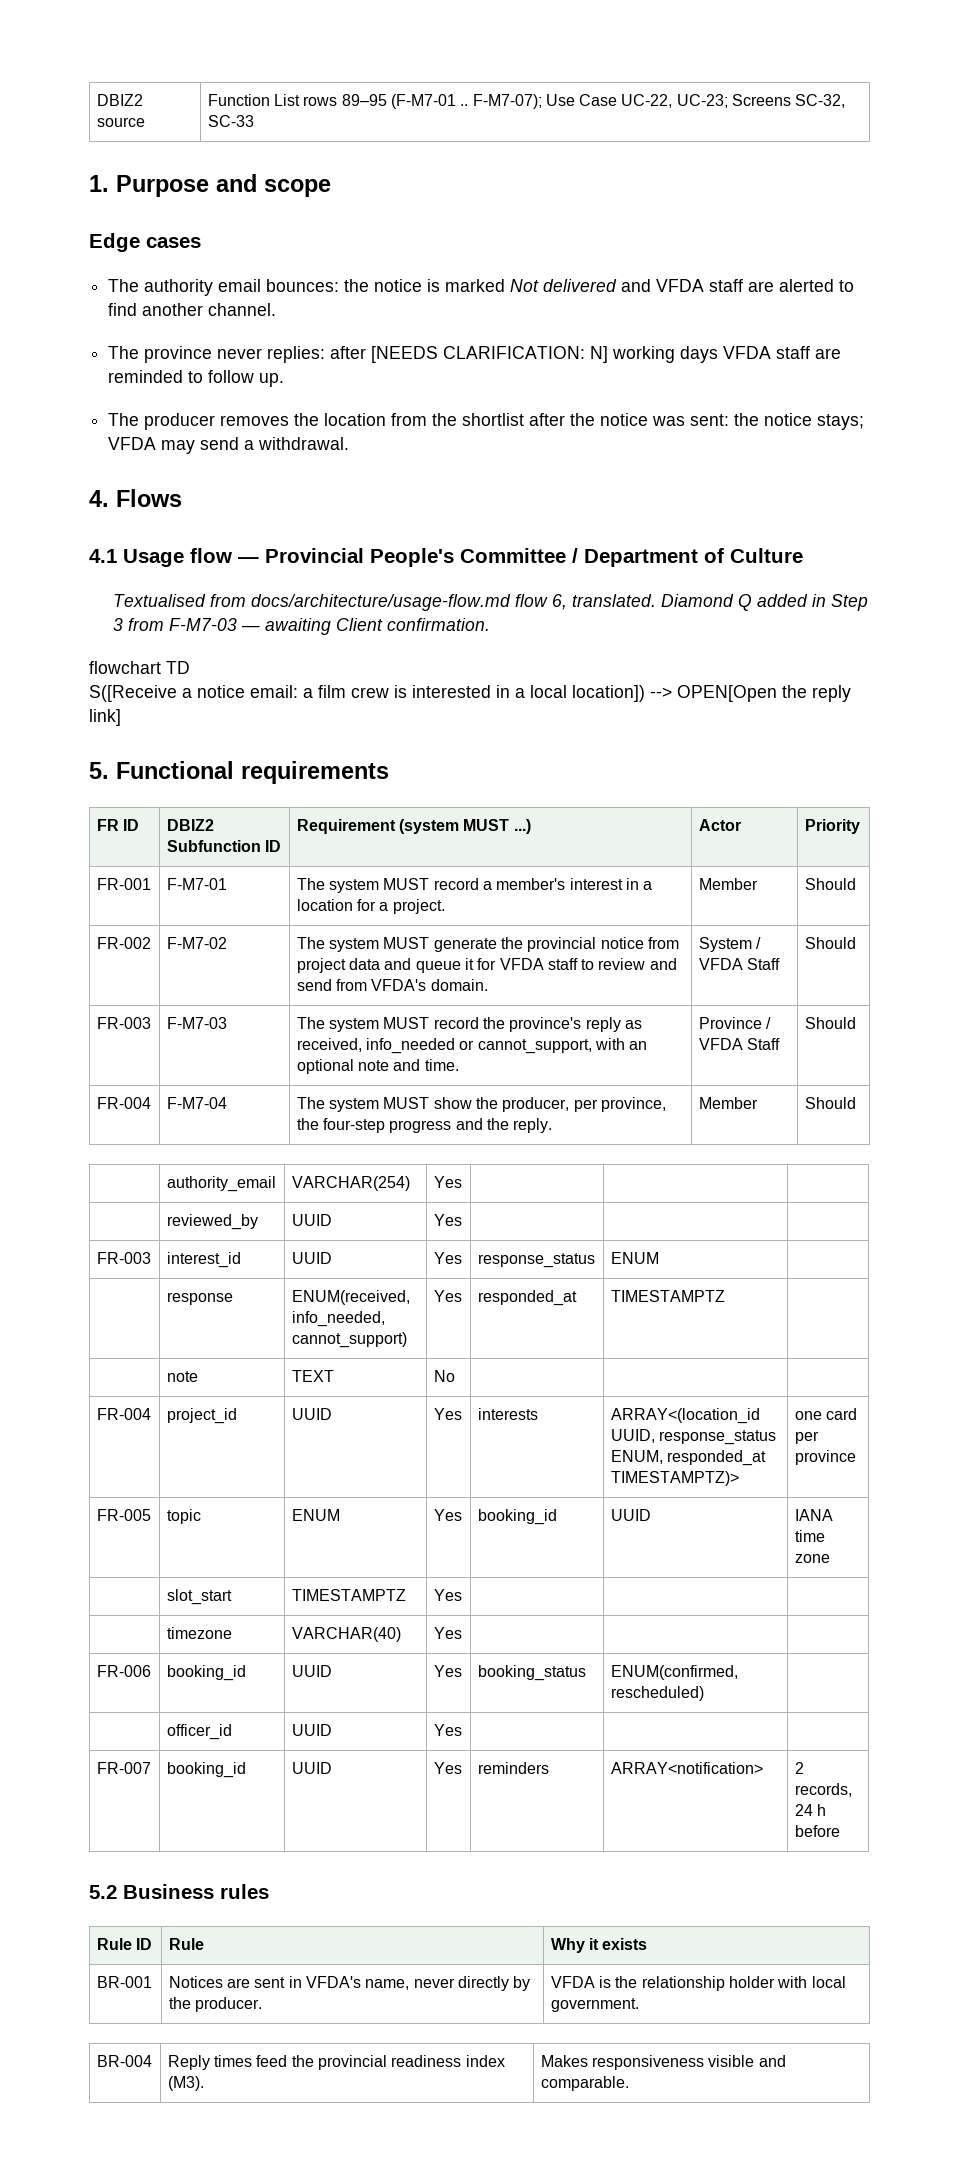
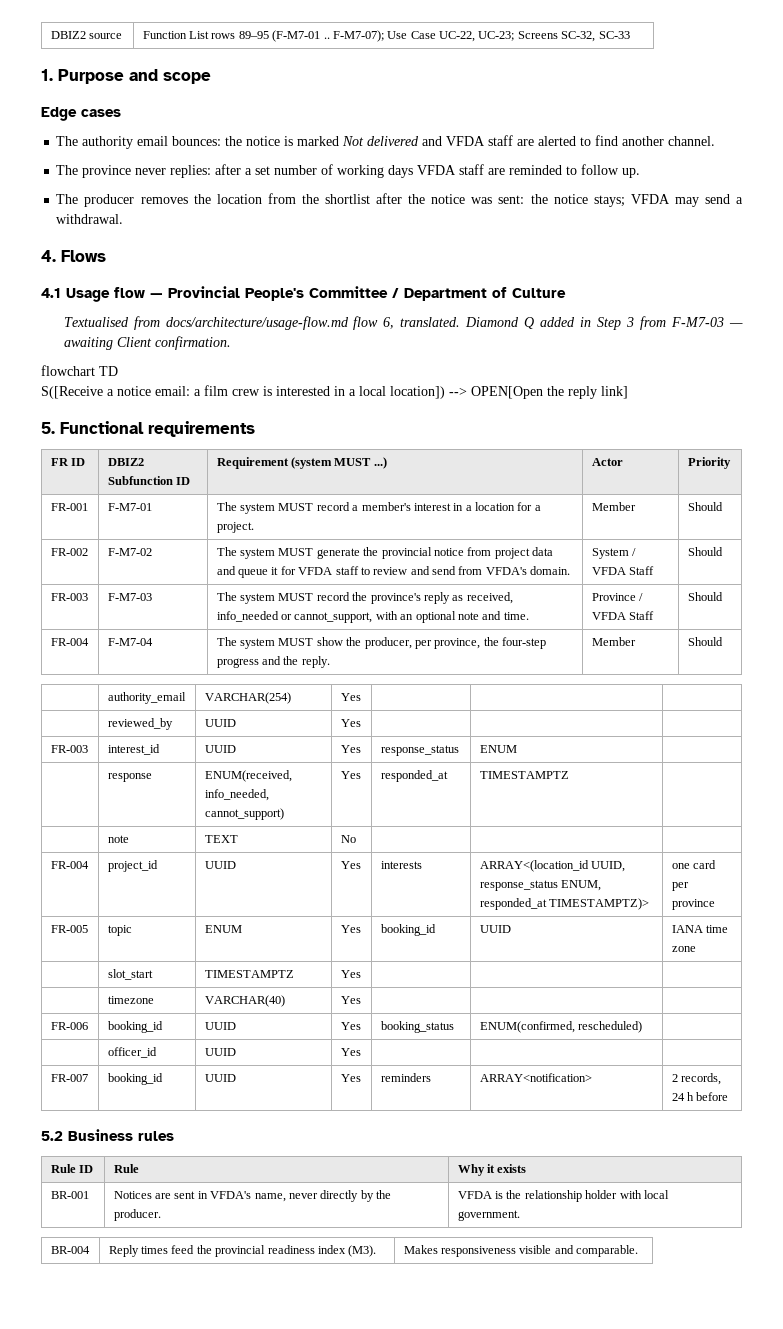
- The province never replies: after [NEEDS CLARIFICATION: N] working days VFDA staff are reminded to follow up.
+ The province never replies: after a set number of working days VFDA staff are reminded to follow up.

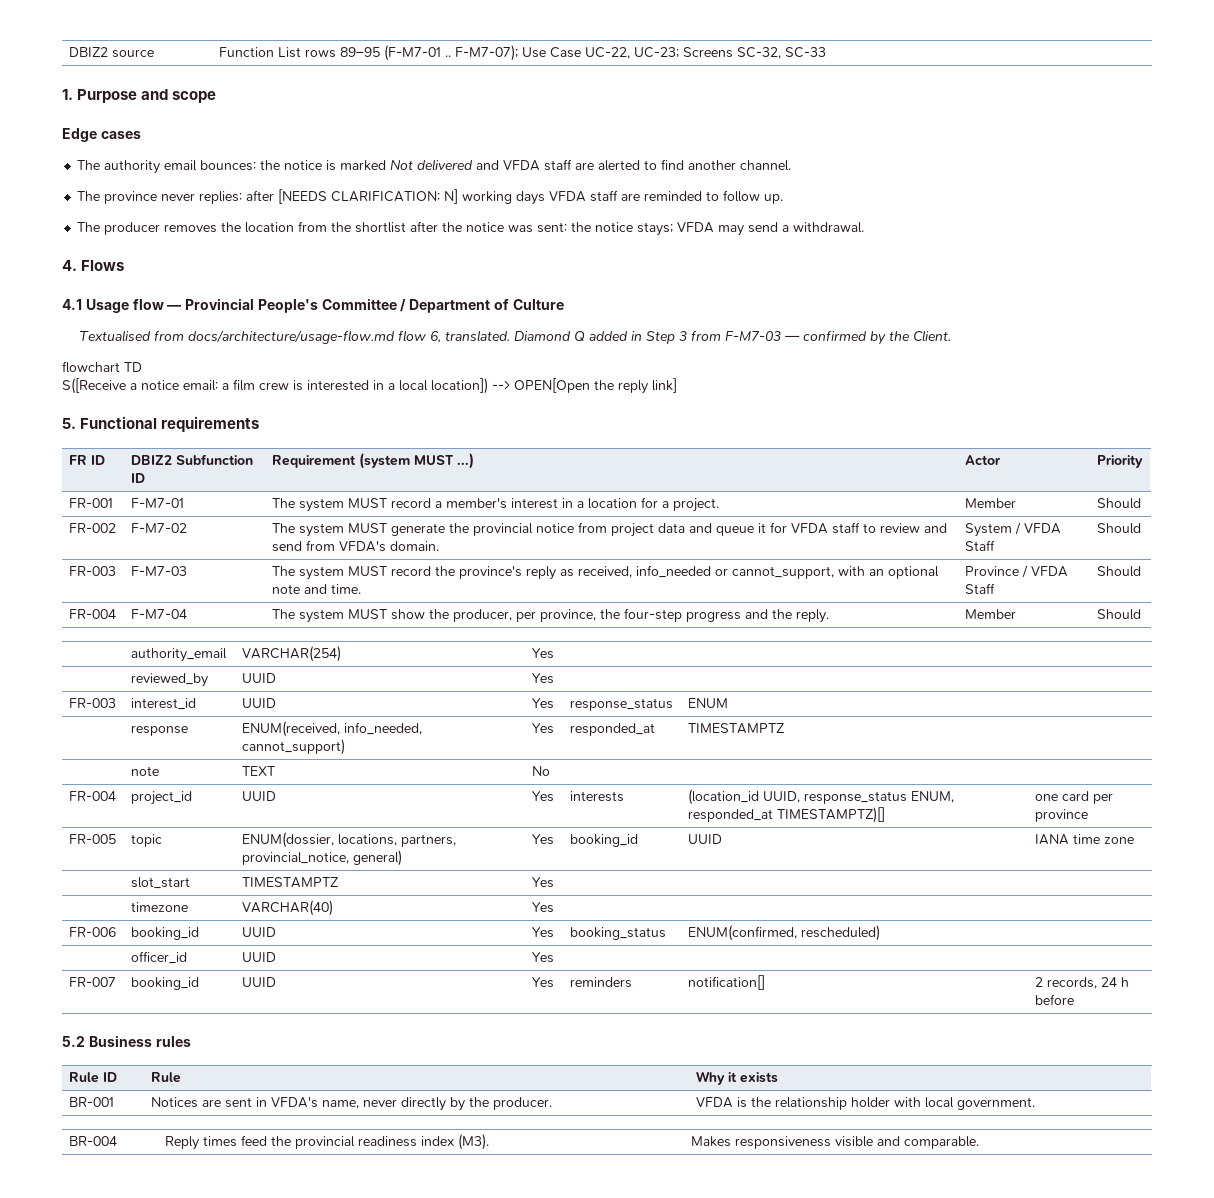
- The province never replies: after a set number of working days VFDA staff are reminded to follow up.
+ The province never replies: after [NEEDS CLARIFICATION: N] working days VFDA staff are reminded to follow up.
- Diamond Q added in Step 3 from F-M7-03 — awaiting Client confirmation.
+ Diamond Q added in Step 3 from F-M7-03 — confirmed by the Client.
- FR-004 | project_id | UUID | Yes | interests | ARRAY<(location_id UUID, response_status ENUM, responded_at TIMESTAMPTZ)> | one card per province
+ FR-004 | project_id | UUID | Yes | interests | (location_id UUID, response_status ENUM, responded_at TIMESTAMPTZ)[] | one card per province
- FR-005 | topic | ENUM | Yes | booking_id | UUID | IANA time zone
+ FR-005 | topic | ENUM(dossier, locations, partners, provincial_notice, general) | Yes | booking_id | UUID | IANA time zone
- FR-007 | booking_id | UUID | Yes | reminders | ARRAY<notification> | 2 records, 24 h before
+ FR-007 | booking_id | UUID | Yes | reminders | notification[] | 2 records, 24 h before

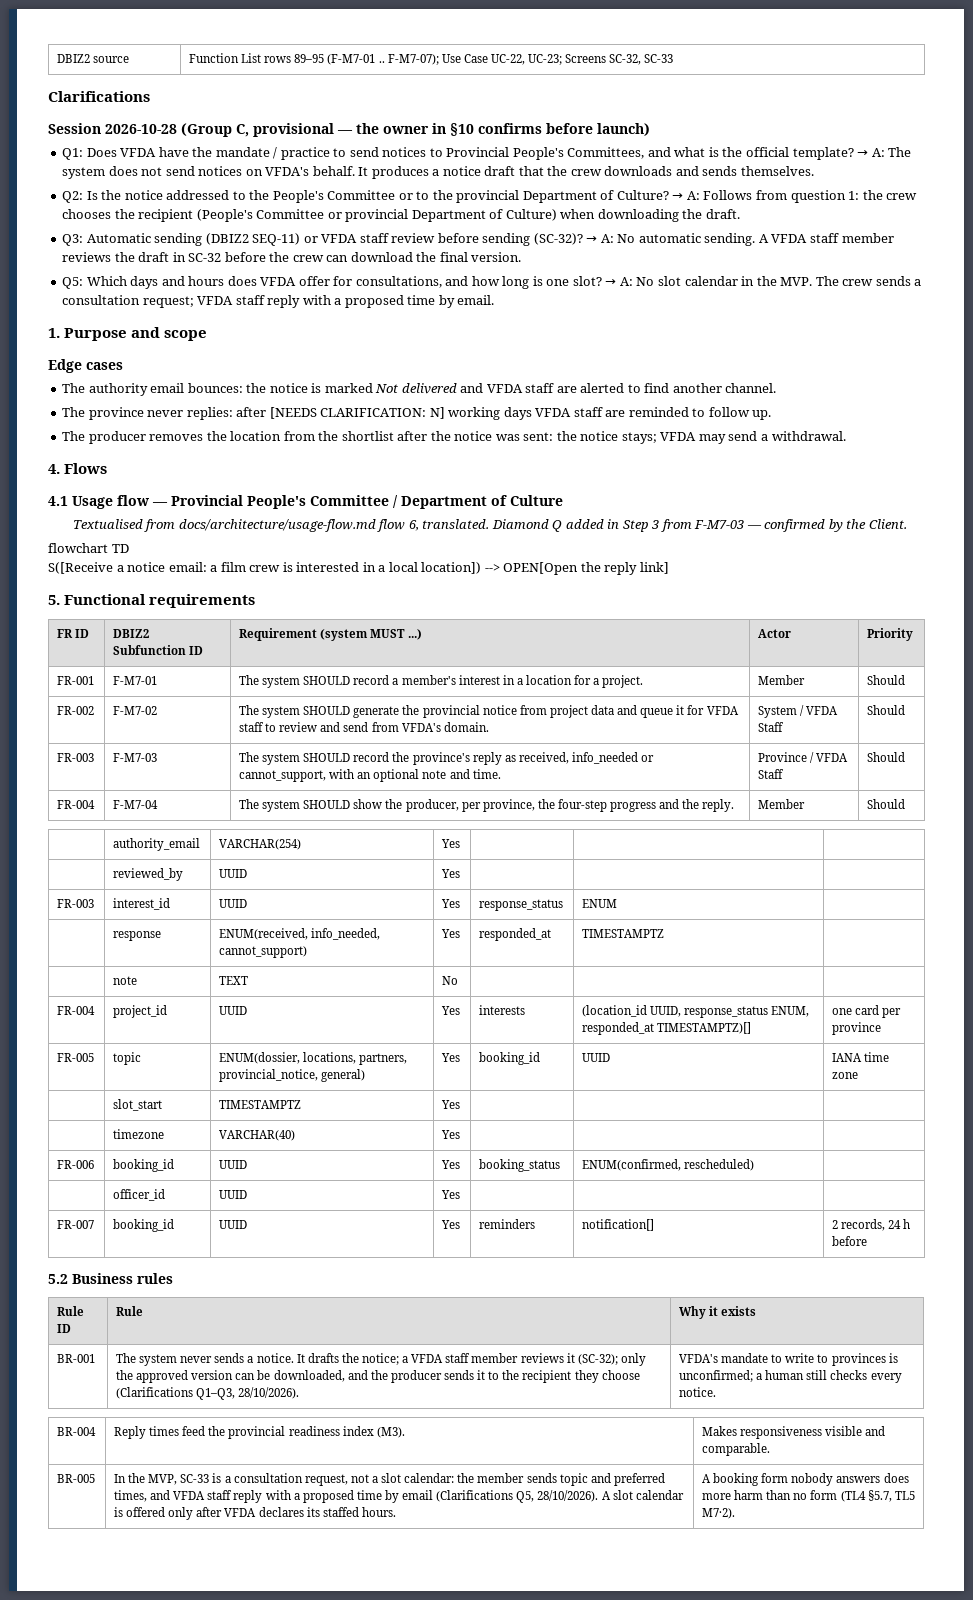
+ Clarifications
+ Session 2026-10-28 (Group C, provisional — the owner in §10 confirms before launch)
+ Q1: Does VFDA have the mandate / practice to send notices to Provincial People's Committees, and what is the official template? → A: The system does not send notices on VFDA's behalf. It produces a notice draft that the crew downloads and sends themselves.
+ Q2: Is the notice addressed to the People's Committee or to the provincial Department of Culture? → A: Follows from question 1: the crew chooses the recipient (People's Committee or provincial Department of Culture) when downloading the draft.
+ Q3: Automatic sending (DBIZ2 SEQ-11) or VFDA staff review before sending (SC-32)? → A: No automatic sending. A VFDA staff member reviews the draft in SC-32 before the crew can download the final version.
+ Q5: Which days and hours does VFDA offer for consultations, and how long is one slot? → A: No slot calendar in the MVP. The crew sends a consultation request; VFDA staff reply with a proposed time by email.
- FR-001 | F-M7-01 | The system MUST record a member's interest in a location for a project. | Member | Should
+ FR-001 | F-M7-01 | The system SHOULD record a member's interest in a location for a project. | Member | Should
- FR-002 | F-M7-02 | The system MUST generate the provincial notice from project data and queue it for VFDA staff to review and send from VFDA's domain. | System / VFDA Staff | Should
+ FR-002 | F-M7-02 | The system SHOULD generate the provincial notice from project data and queue it for VFDA staff to review and send from VFDA's domain. | System / VFDA Staff | Should
- FR-003 | F-M7-03 | The system MUST record the province's reply as received, info_needed or cannot_support, with an optional note and time. | Province / VFDA Staff | Should
+ FR-003 | F-M7-03 | The system SHOULD record the province's reply as received, info_needed or cannot_support, with an optional note and time. | Province / VFDA Staff | Should
- FR-004 | F-M7-04 | The system MUST show the producer, per province, the four-step progress and the reply. | Member | Should
+ FR-004 | F-M7-04 | The system SHOULD show the producer, per province, the four-step progress and the reply. | Member | Should
- Notices are sent in VFDA's name, never directly by the producer. | VFDA is the relationship holder with local government.
+ The system never sends a notice. It drafts the notice; a VFDA staff member reviews it (SC-32); only the approved version can be downloaded, and the producer sends it to the recipient they choose (Clarifications Q1–Q3, 28/10/2026). | VFDA's mandate to write to provinces is unconfirmed; a human still checks every notice.
+ BR-005 | In the MVP, SC-33 is a consultation request, not a slot calendar: the member sends topic and preferred times, and VFDA staff reply with a proposed time by email (Clarifications Q5, 28/10/2026). A slot calendar is offered only after VFDA declares its staffed hours. | A booking form nobody answers does more harm than no form (TL4 §5.7, TL5 M7·2).

